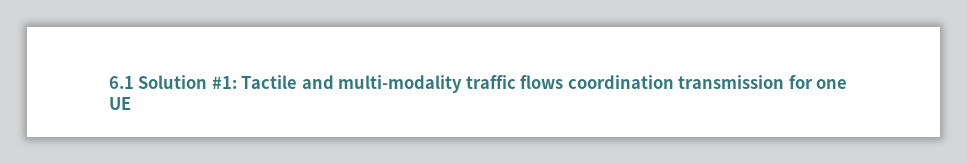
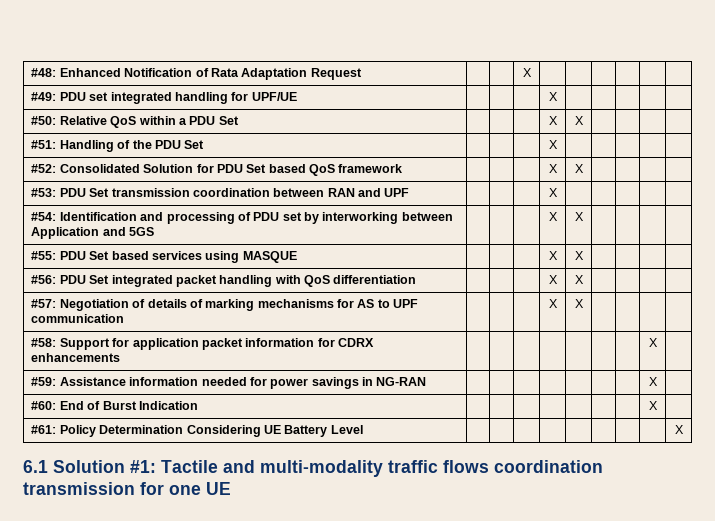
+ #48: Enhanced Notification of Rata Adaptation Request | | | X | | | | | |
+ #49: PDU set integrated handling for UPF/UE | | | | X | | | | |
+ #50: Relative QoS within a PDU Set | | | | X | X | | | |
+ #51: Handling of the PDU Set | | | | X | | | | |
+ #52: Consolidated Solution for PDU Set based QoS framework | | | | X | X | | | |
+ #53: PDU Set transmission coordination between RAN and UPF | | | | X | | | | |
+ #54: Identification and processing of PDU set by interworking between Application and 5GS | | | | X | X | | | |
+ #55: PDU Set based services using MASQUE | | | | X | X | | | |
+ #56: PDU Set integrated packet handling with QoS differentiation | | | | X | X | | | |
+ #57: Negotiation of details of marking mechanisms for AS to UPF communication | | | | X | X | | | |
+ #58: Support for application packet information for CDRX enhancements | | | | | | | | X |
+ #59: Assistance information needed for power savings in NG-RAN | | | | | | | | X |
+ #60: End of Burst Indication | | | | | | | | X |
+ #61: Policy Determination Considering UE Battery Level | | | | | | | | | X

